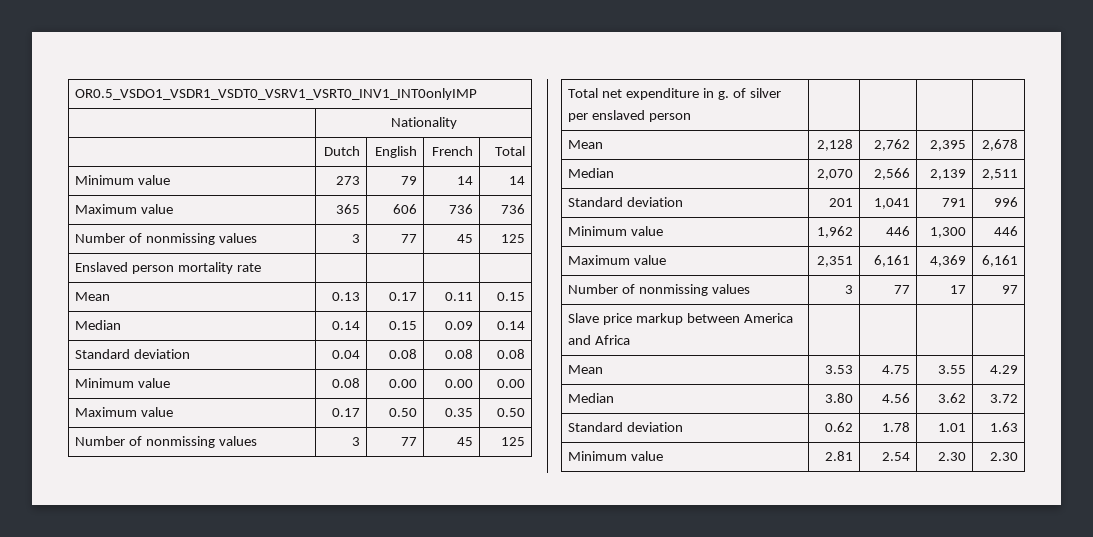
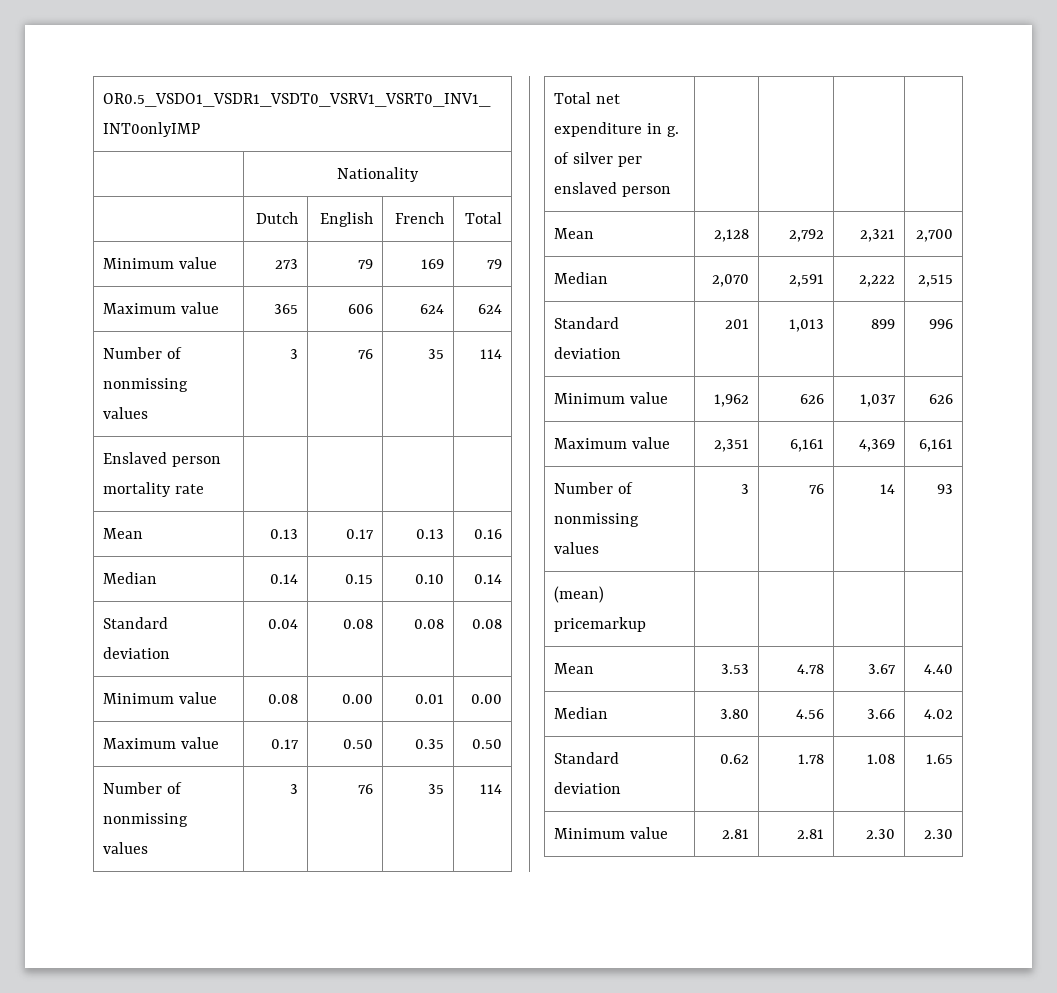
- Minimum value | 273 | 79 | 14 | 14
+ Minimum value | 273 | 79 | 169 | 79
- Maximum value | 365 | 606 | 736 | 736
- Number of nonmissing values | 3 | 77 | 45 | 125
+ Maximum value | 365 | 606 | 624 | 624
+ Number of nonmissing values | 3 | 76 | 35 | 114
- Mean | 0.13 | 0.17 | 0.11 | 0.15
+ Mean | 0.13 | 0.17 | 0.13 | 0.16
- Median | 0.14 | 0.15 | 0.09 | 0.14
+ Median | 0.14 | 0.15 | 0.10 | 0.14
- Minimum value | 0.08 | 0.00 | 0.00 | 0.00
+ Minimum value | 0.08 | 0.00 | 0.01 | 0.00
  Maximum value | 0.17 | 0.50 | 0.35 | 0.50
- Number of nonmissing values | 3 | 77 | 45 | 125
+ Number of nonmissing values | 3 | 76 | 35 | 114
- Mean | 2,128 | 2,762 | 2,395 | 2,678
+ Mean | 2,128 | 2,792 | 2,321 | 2,700
- Median | 2,070 | 2,566 | 2,139 | 2,511
+ Median | 2,070 | 2,591 | 2,222 | 2,515
- Standard deviation | 201 | 1,041 | 791 | 996
+ Standard deviation | 201 | 1,013 | 899 | 996
- Minimum value | 1,962 | 446 | 1,300 | 446
+ Minimum value | 1,962 | 626 | 1,037 | 626
- Number of nonmissing values | 3 | 77 | 17 | 97
- Slave price markup between America and Africa | | | |
+ Number of nonmissing values | 3 | 76 | 14 | 93
+ (mean) pricemarkup | | | |
- Mean | 3.53 | 4.75 | 3.55 | 4.29
+ Mean | 3.53 | 4.78 | 3.67 | 4.40
- Median | 3.80 | 4.56 | 3.62 | 3.72
+ Median | 3.80 | 4.56 | 3.66 | 4.02
- Standard deviation | 0.62 | 1.78 | 1.01 | 1.63
+ Standard deviation | 0.62 | 1.78 | 1.08 | 1.65
- Minimum value | 2.81 | 2.54 | 2.30 | 2.30
+ Minimum value | 2.81 | 2.81 | 2.30 | 2.30

